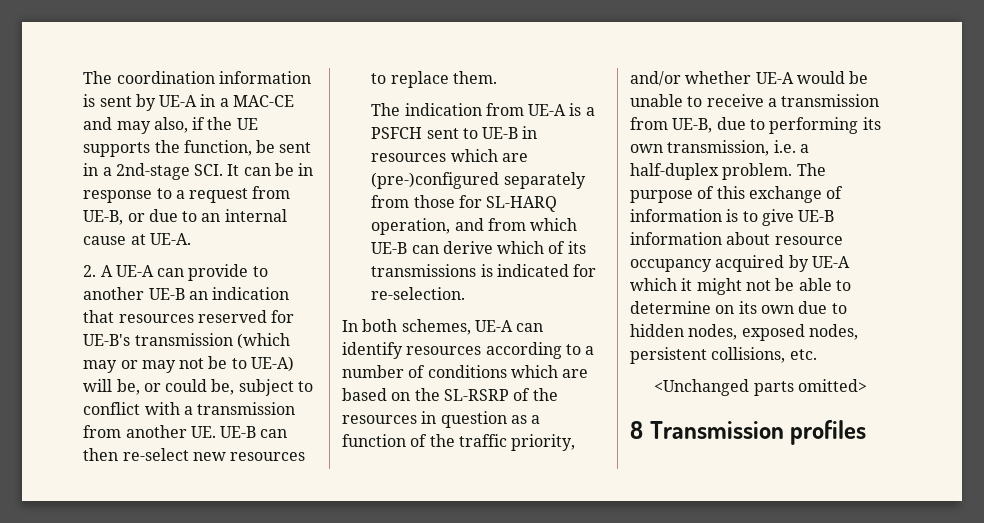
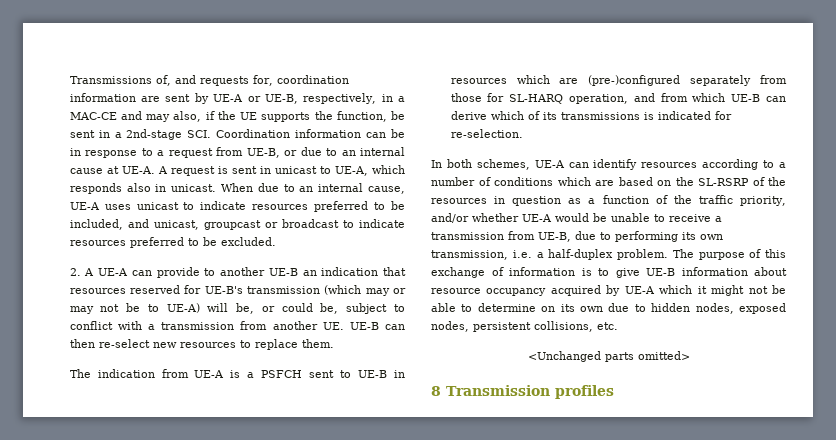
- The coordination information is sent by UE-A in a MAC-CE and may also, if the UE supports the function, be sent in a 2nd-stage SCI. It can be in response to a request from UE-B, or due to an internal cause at UE-A.
+ Transmissions of, and requests for, coordination information are sent by UE-A or UE-B, respectively, in a MAC-CE and may also, if the UE supports the function, be sent in a 2nd-stage SCI. Coordination information can be in response to a request from UE-B, or due to an internal cause at UE-A. A request is sent in unicast to UE-A, which responds also in unicast. When due to an internal cause, UE-A uses unicast to indicate resources preferred to be included, and unicast, groupcast or broadcast to indicate resources preferred to be excluded.

